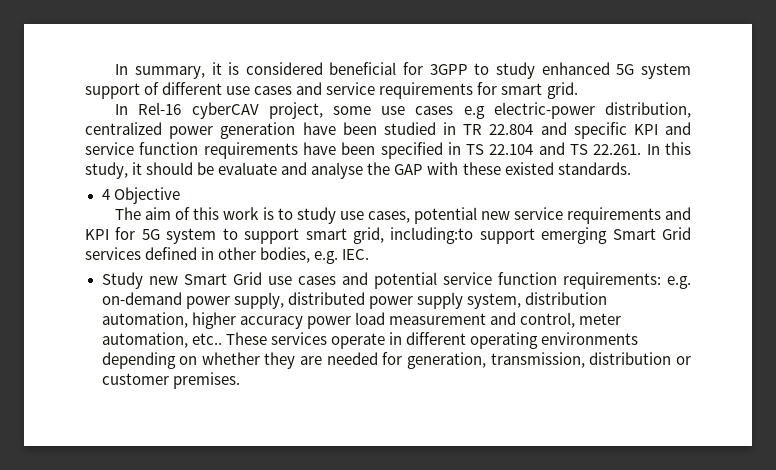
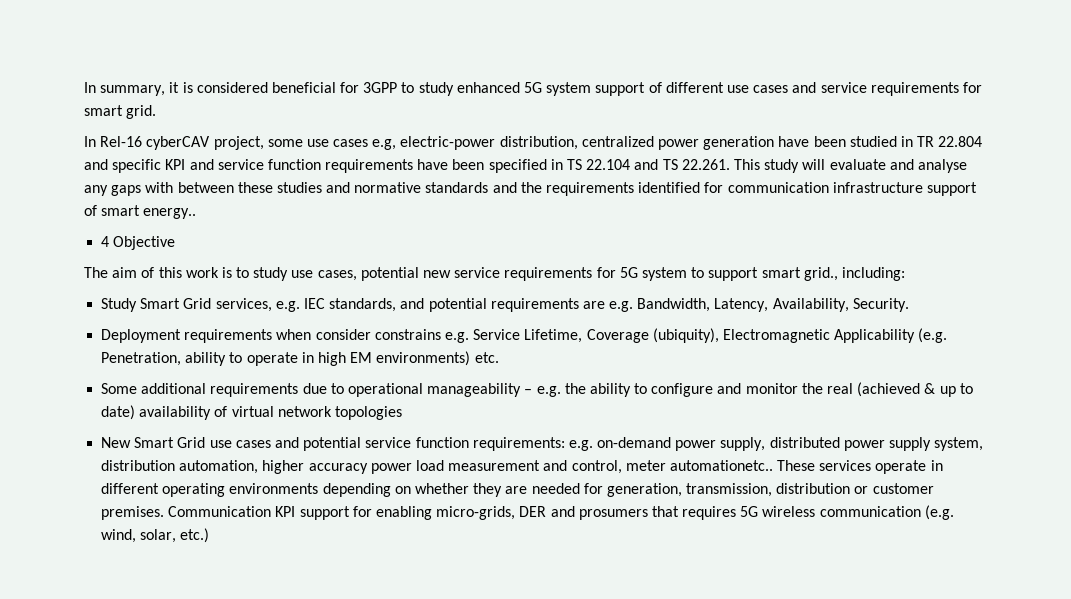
- In Rel-16 cyberCAV project, some use cases e.g electric-power distribution, centralized power generation have been studied in TR 22.804 and specific KPI and service function requirements have been specified in TS 22.104 and TS 22.261. In this study, it should be evaluate and analyse the GAP with these existed standards.
+ In Rel-16 cyberCAV project, some use cases e.g, electric-power distribution, centralized power generation have been studied in TR 22.804 and specific KPI and service function requirements have been specified in TS 22.104 and TS 22.261. This study will evaluate and analyse any gaps with between these studies and normative standards and the requirements identified for communication infrastructure support of smart energy..
- The aim of this work is to study use cases, potential new service requirements and KPI for 5G system to support smart grid, including:to support emerging Smart Grid services defined in other bodies, e.g. IEC.
- Study new Smart Grid use cases and potential service function requirements: e.g. on-demand power supply, distributed power supply system, distribution automation, higher accuracy power load measurement and control, meter automation, etc..
+ The aim of this work is to study use cases, potential new service requirements for 5G system to support smart grid., including:
+ Study Smart Grid services, e.g. IEC standards, and potential requirements are e.g. Bandwidth, Latency, Availability, Security.
+ Deployment requirements when consider constrains e.g. Service Lifetime, Coverage (ubiquity), Electromagnetic Applicability (e.g. Penetration, ability to operate in high EM environments) etc.
+ Some additional requirements due to operational manageability – e.g. the ability to configure and monitor the real (achieved & up to date) availability of virtual network topologies
+ New Smart Grid use cases and potential service function requirements: e.g. on-demand power supply, distributed power supply system, distribution automation, higher accuracy power load measurement and control, meter automationetc..
+ Communication KPI support for enabling micro-grids, DER and prosumers that requires 5G wireless communication (e.g. wind, solar, etc.)

